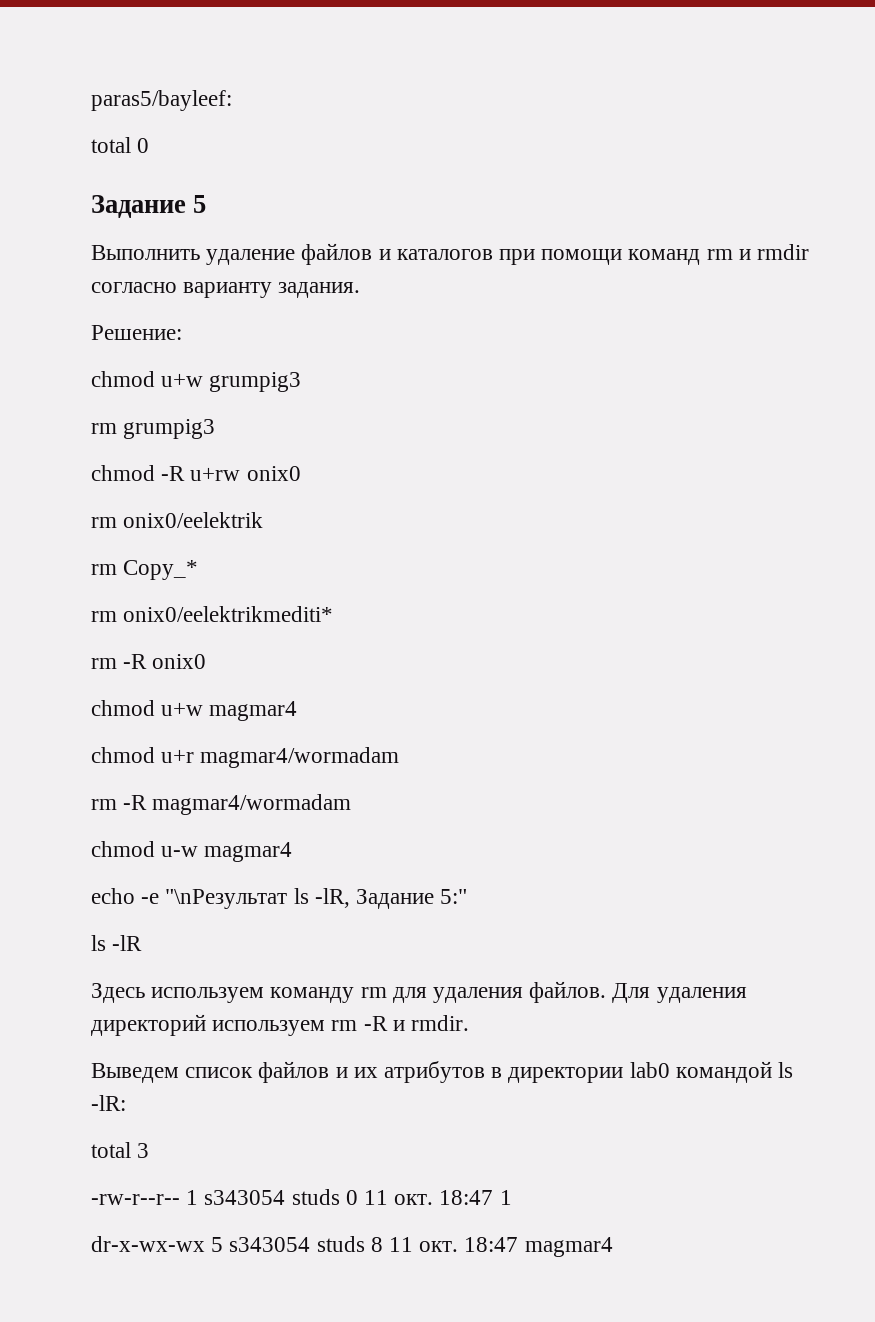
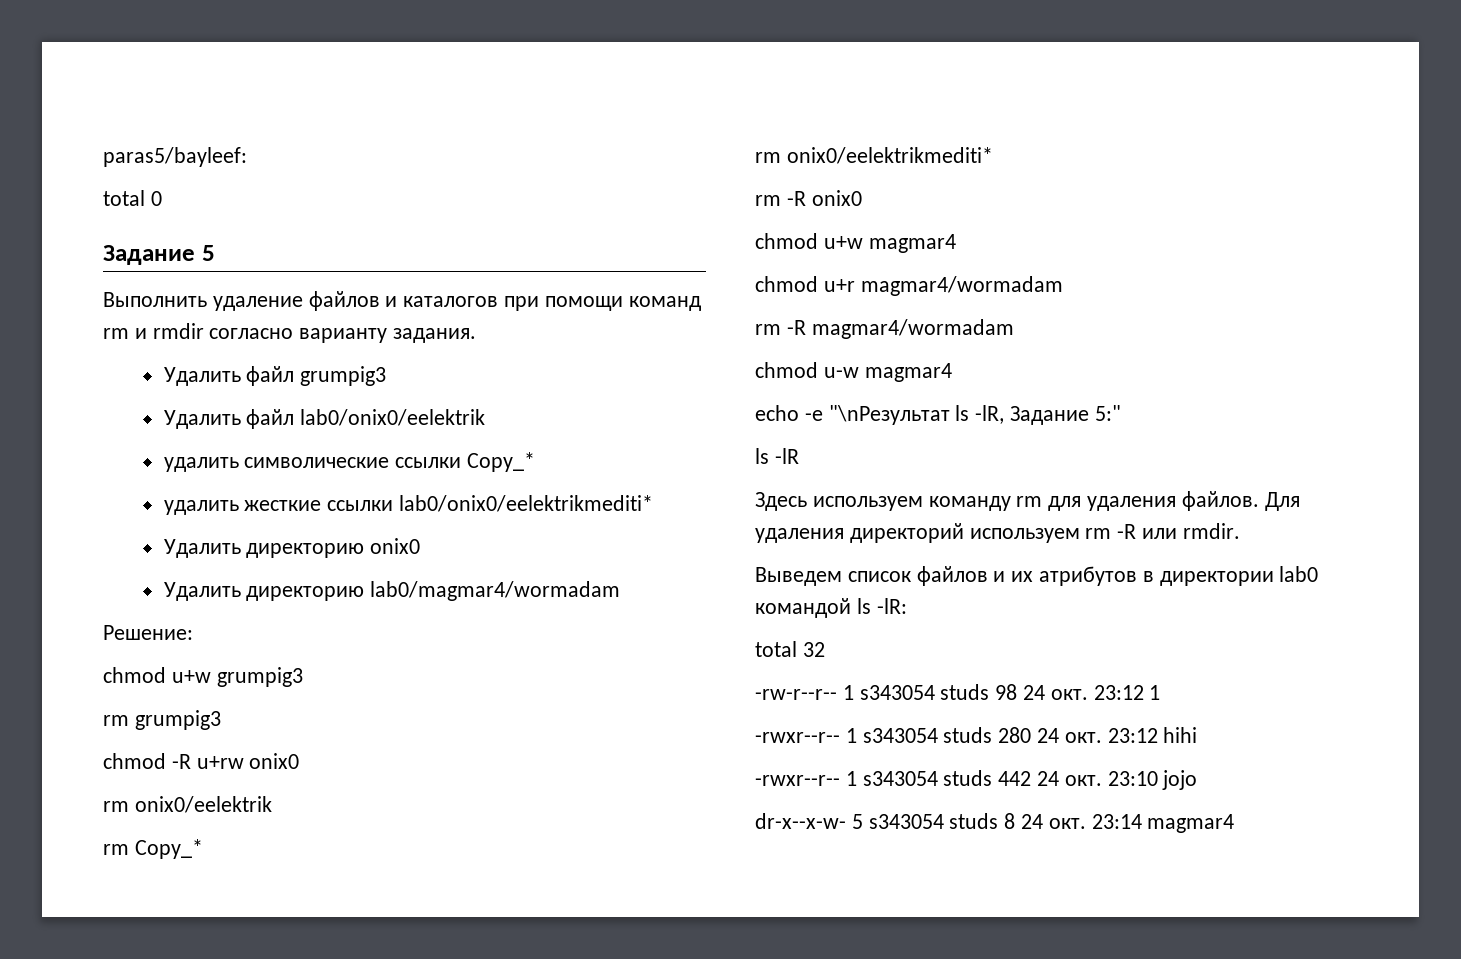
+ Удалить файл grumpig3
+ Удалить файл lab0/onix0/eelektrik
+ удалить символические ссылки Copy_*
+ удалить жесткие ссылки lab0/onix0/eelektrikmediti*
+ Удалить директорию onix0
+ Удалить директорию lab0/magmar4/wormadam
- Для удаления директорий используем rm -R и rmdir.
+ Для удаления директорий используем rm -R или rmdir.
- total 3
+ total 32
- -rw-r--r-- 1 s343054 studs 0 11 окт. 18:47 1
- dr-x-wx-wx 5 s343054 studs 8 11 окт. 18:47 magmar4
+ -rw-r--r-- 1 s343054 studs 98 24 окт. 23:12 1
+ -rwxr--r-- 1 s343054 studs 280 24 окт. 23:12 hihi
+ -rwxr--r-- 1 s343054 studs 442 24 окт. 23:10 jojo
+ dr-x--x-w- 5 s343054 studs 8 24 окт. 23:14 magmar4

